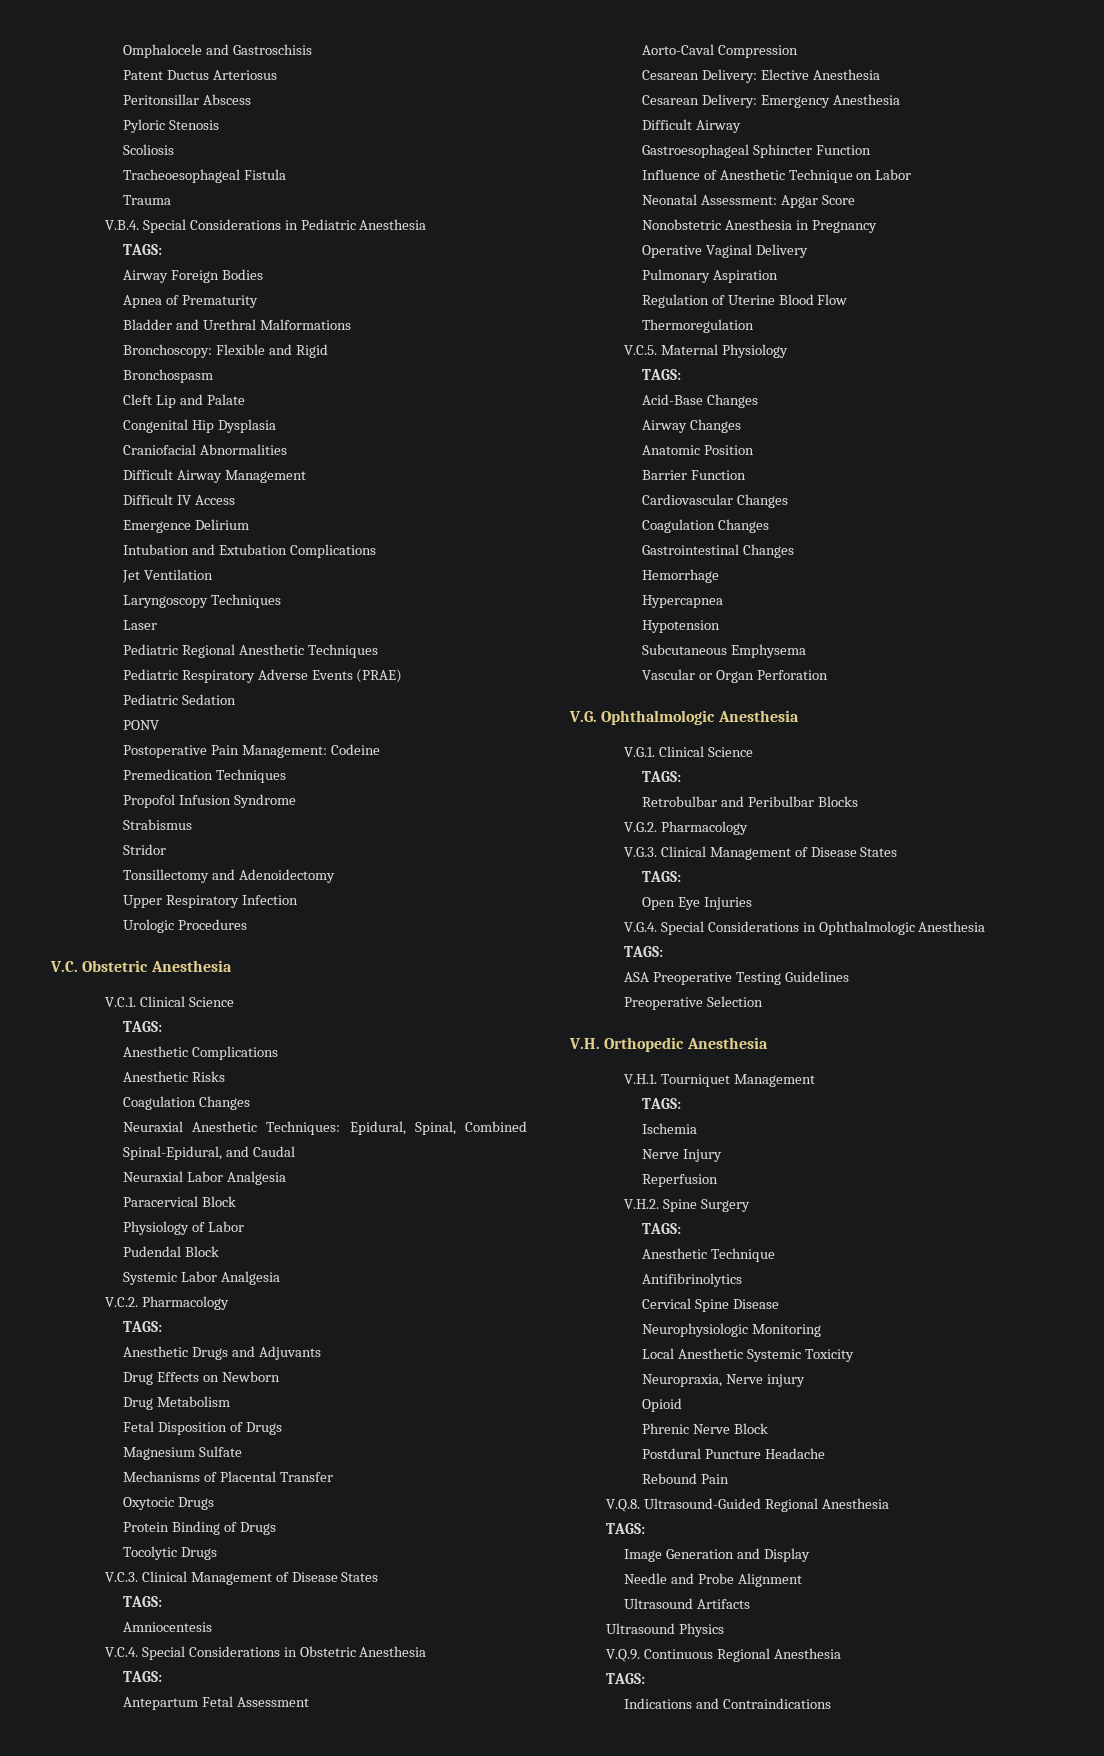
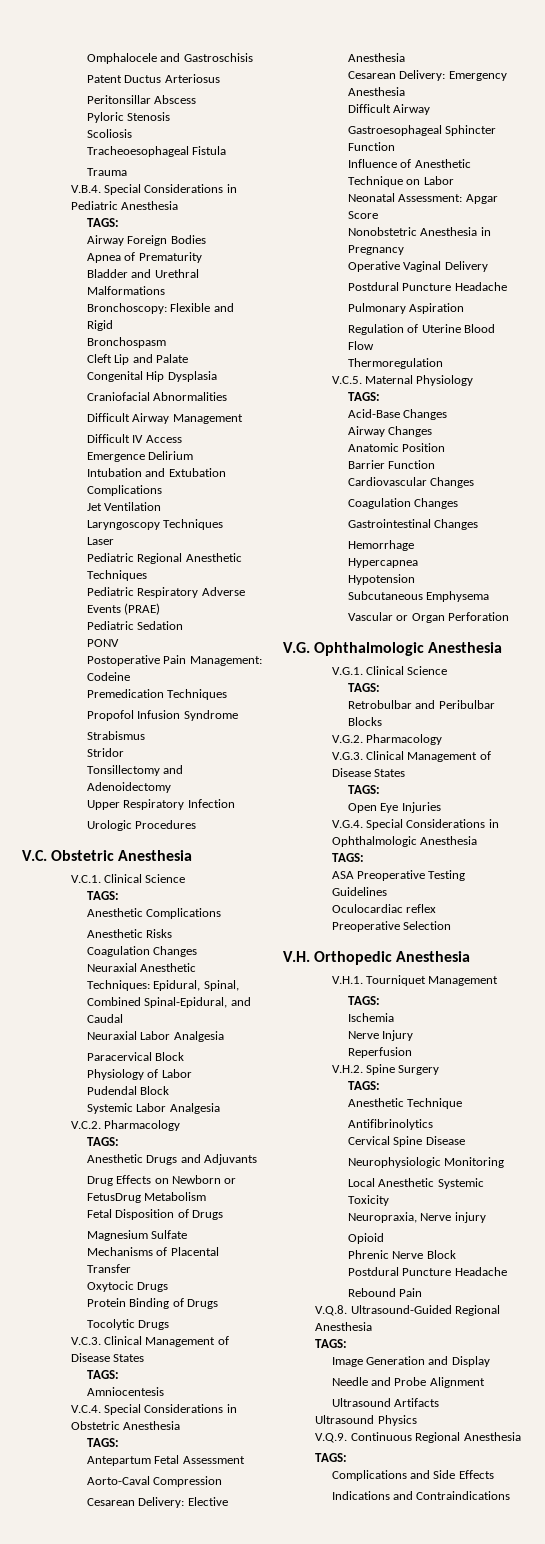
- Drug Effects on Newborn
- Drug Metabolism
+ Drug Effects on Newborn or FetusDrug Metabolism
  Operative Vaginal Delivery
+ Postdural Puncture Headache
+ Oculocardiac reflex
+ Complications and Side Effects

